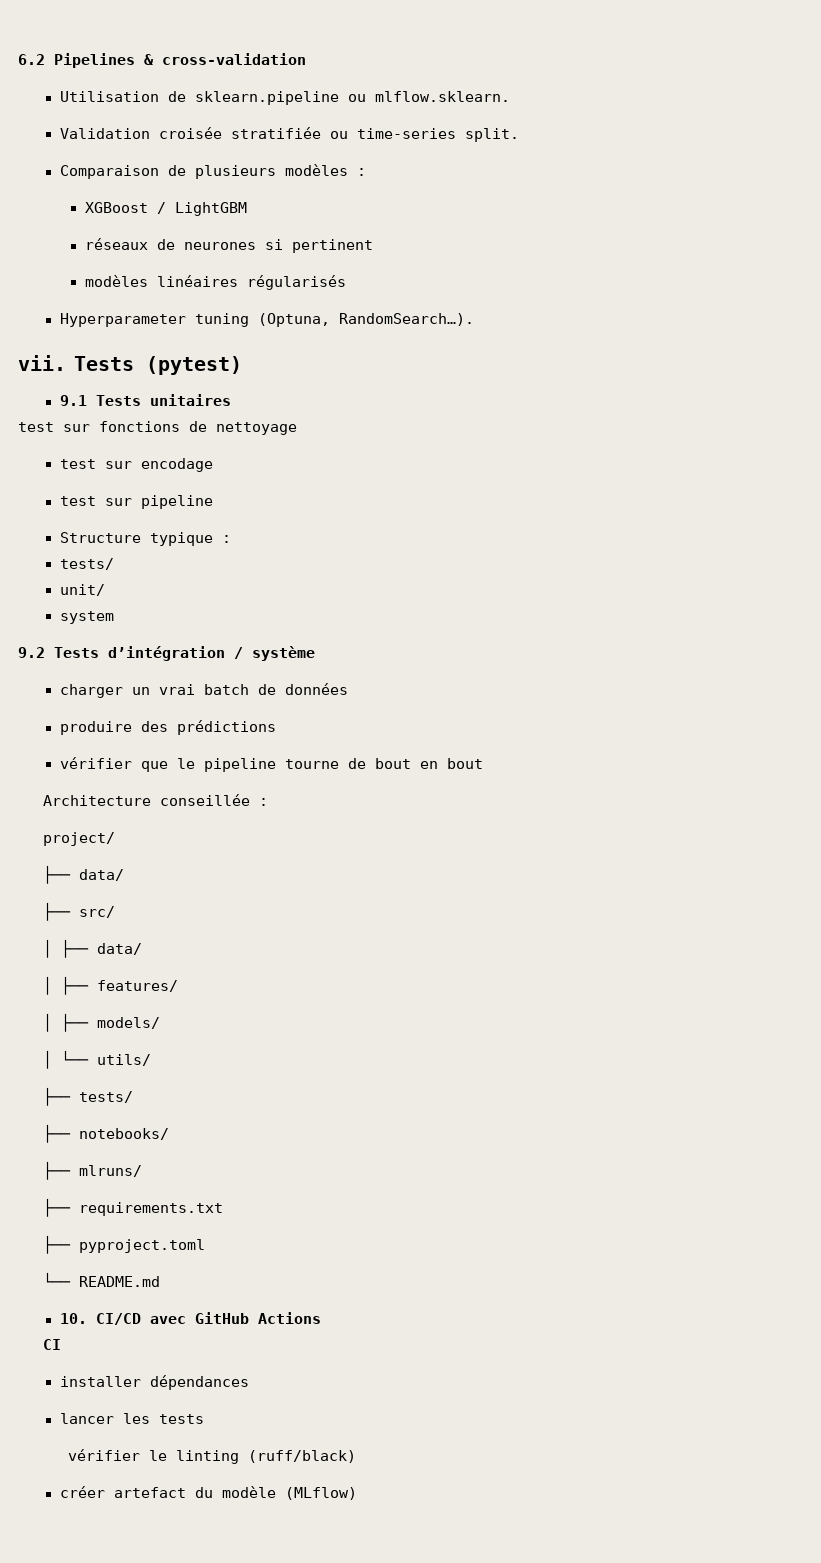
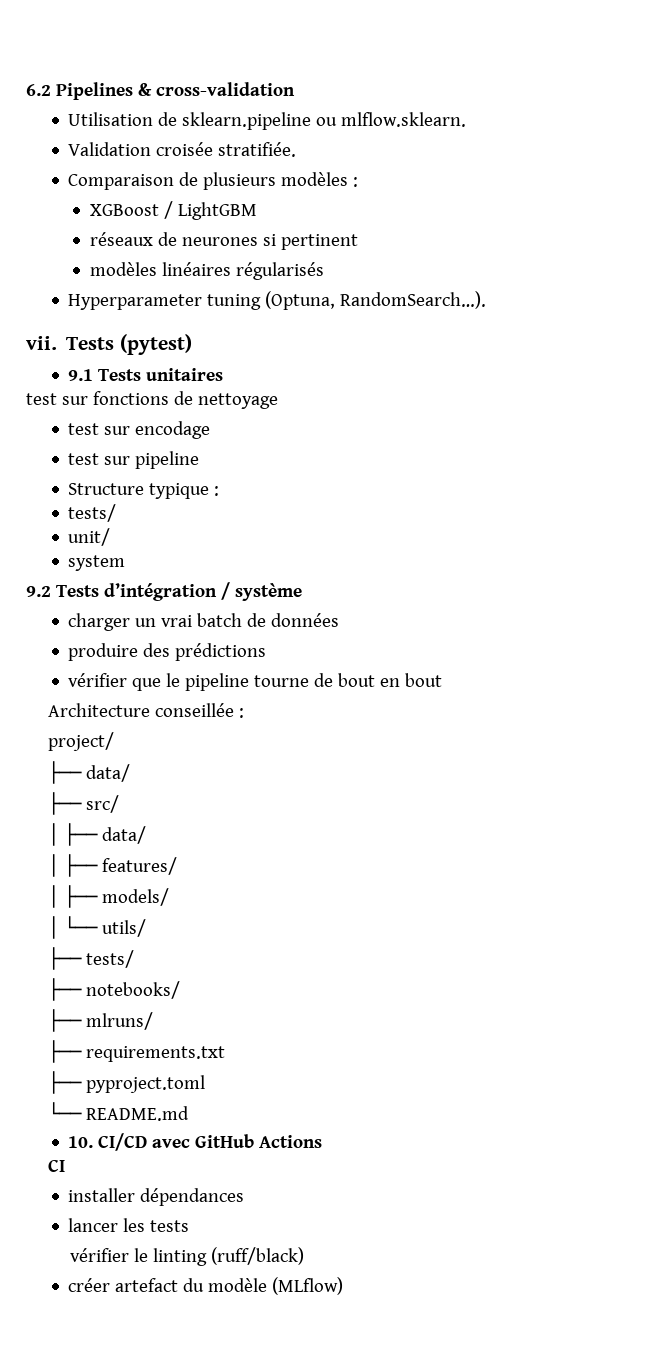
- Validation croisée stratifiée ou time-series split.
+ Validation croisée stratifiée.

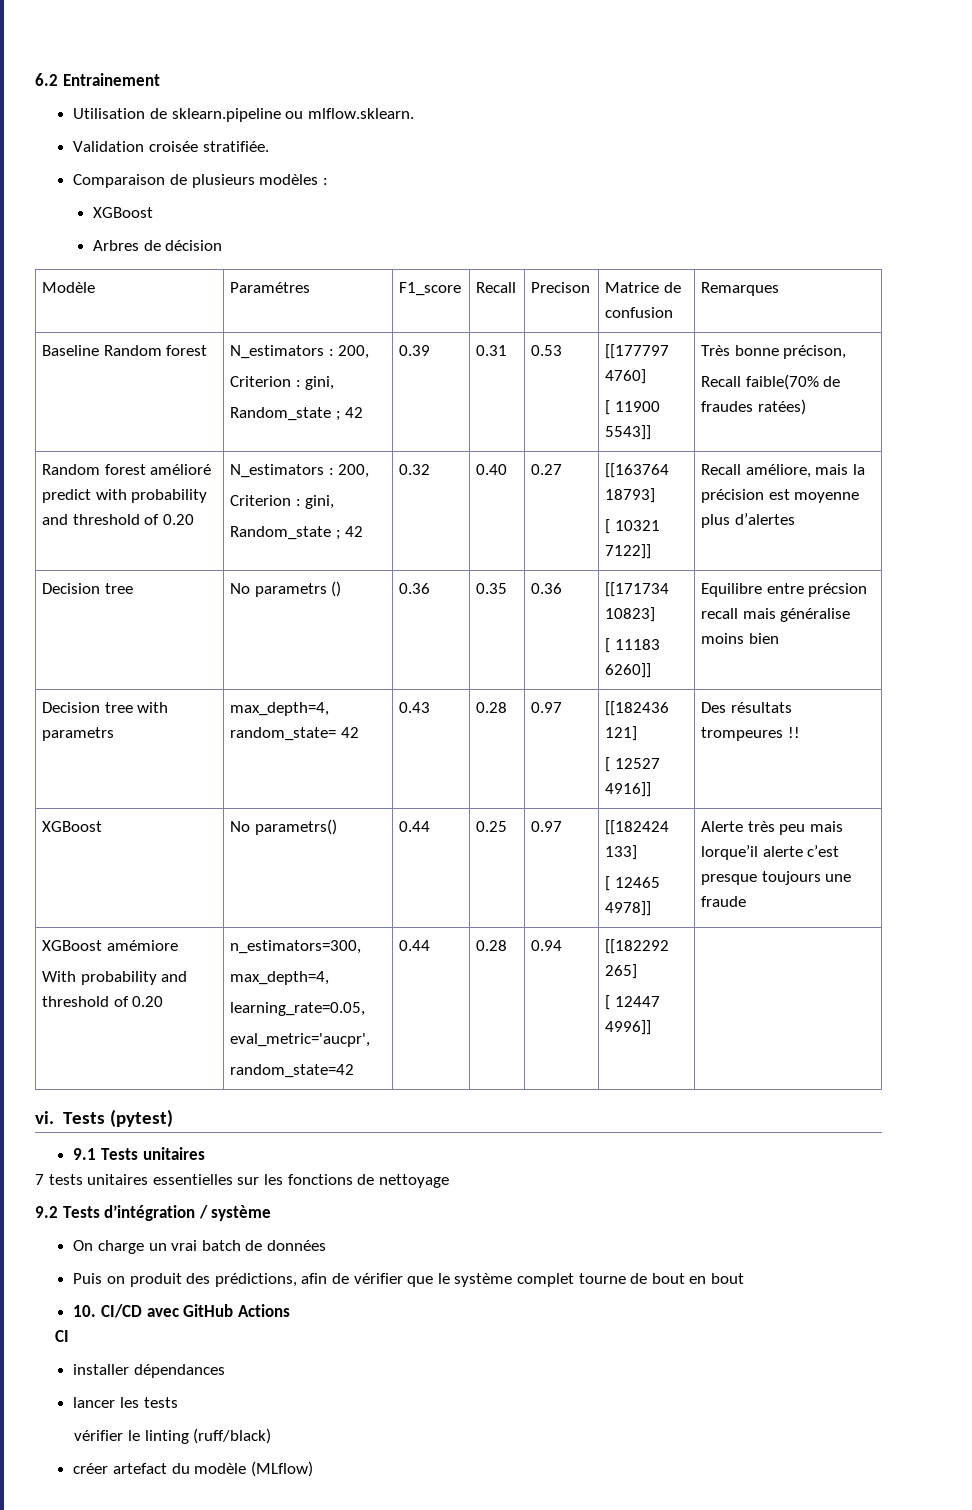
- 6.2 Pipelines & cross-validation
+ 6.2 Entrainement
  Comparaison de plusieurs modèles :
- XGBoost / LightGBM
- réseaux de neurones si pertinent
- modèles linéaires régularisés
- Hyperparameter tuning (Optuna, RandomSearch…).
- vii.
+ XGBoost
+ Arbres de décision
+ Modèle | Paramétres | F1_score | Recall | Precison | Matrice de confusion | Remarques
+ Baseline Random forest | N_estimators : 200,
+ Criterion : gini,
+ Random_state ; 42 | 0.39 | 0.31 | 0.53 | [[177797 4760]
+ [ 11900 5543]] | Très bonne précison,
+ Recall faible(70% de fraudes ratées)
+ Random forest amélioré predict with probability and threshold of 0.20 | N_estimators : 200,
+ Criterion : gini,
+ Random_state ; 42 | 0.32 | 0.40 | 0.27 | [[163764 18793]
+ [ 10321 7122]] | Recall améliore, mais la précision est moyenne plus d’alertes
+ Decision tree | No parametrs () | 0.36 | 0.35 | 0.36 | [[171734 10823]
+ [ 11183 6260]] | Equilibre entre précsion recall mais généralise moins bien
+ Decision tree with parametrs | max_depth=4, random_state= 42 | 0.43 | 0.28 | 0.97 | [[182436 121]
+ [ 12527 4916]] | Des résultats trompeures !!
+ XGBoost | No parametrs() | 0.44 | 0.25 | 0.97 | [[182424 133]
+ [ 12465 4978]] | Alerte très peu mais lorque’il alerte c’est presque toujours une fraude
+ XGBoost amémiore
+ With probability and threshold of 0.20 | n_estimators=300,
+ max_depth=4,
+ learning_rate=0.05,
+ eval_metric='aucpr',
+ random_state=42 | 0.44 | 0.28 | 0.94 | [[182292 265]
+ [ 12447 4996]] |
+ vi.
- test sur fonctions de nettoyage
- test sur encodage
- test sur pipeline
- Structure typique :
- tests/
- unit/
- system
+ 7 tests unitaires essentielles sur les fonctions de nettoyage
- charger un vrai batch de données
+ On charge un vrai batch de données
- produire des prédictions
- vérifier que le pipeline tourne de bout en bout
+ Puis on produit des prédictions, afin de vérifier que le système complet tourne de bout en bout
- Architecture conseillée :
- project/
- ├── data/
- ├── src/
- │ ├── data/
- │ ├── features/
- │ ├── models/
- │ └── utils/
- ├── tests/
- ├── notebooks/
- ├── mlruns/
- ├── requirements.txt
- ├── pyproject.toml
- └── README.md

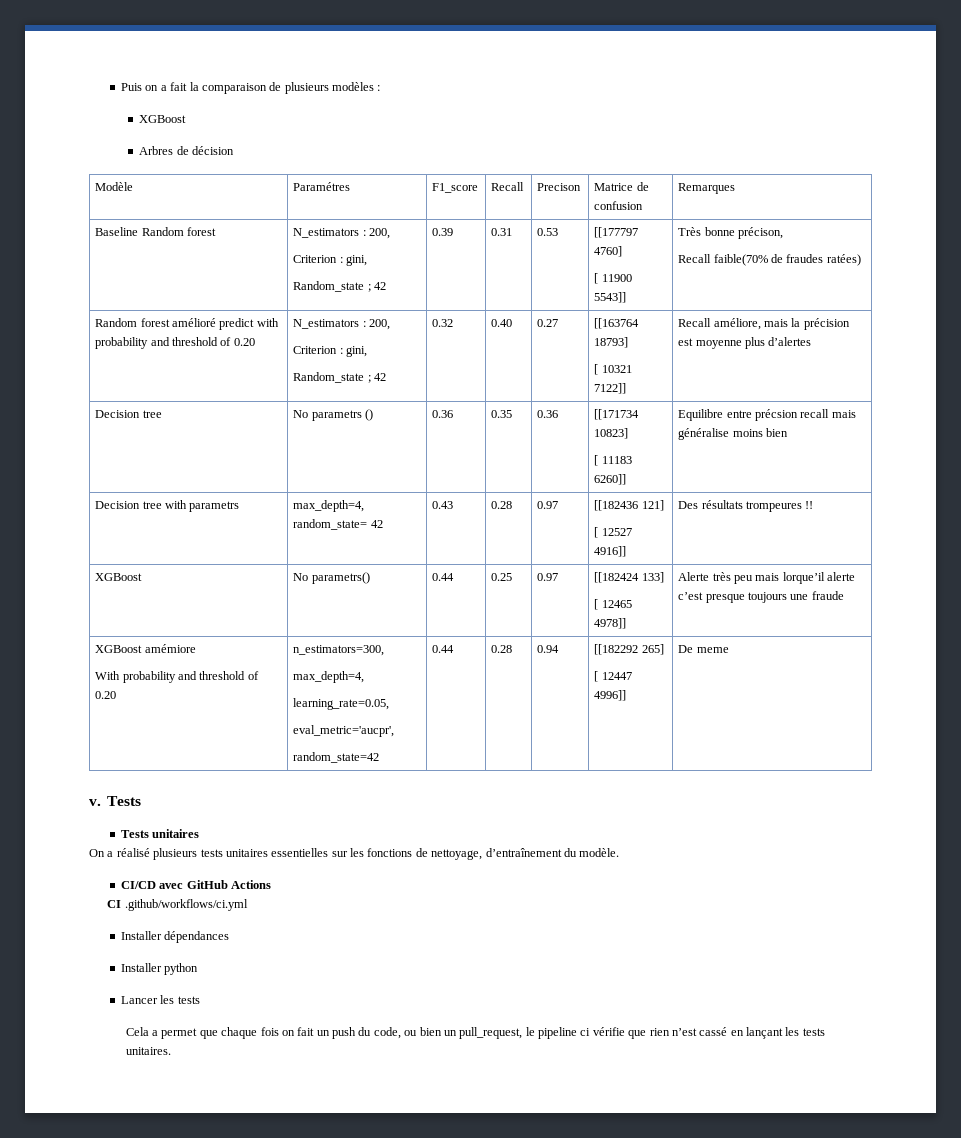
- 6.2 Entrainement
- Utilisation de sklearn.pipeline ou mlflow.sklearn.
- Validation croisée stratifiée.
- Comparaison de plusieurs modèles :
+ Puis on a fait la comparaison de plusieurs modèles :
  XGBoost amémiore
  With probability and threshold of 0.20 | n_estimators=300,
  max_depth=4,
  learning_rate=0.05,
  eval_metric='aucpr',
  random_state=42 | 0.44 | 0.28 | 0.94 | [[182292 265]
- [ 12447 4996]] |
- vi. Tests (pytest)
- 9.1 Tests unitaires
+ [ 12447 4996]] | De meme
+ v. Tests
+ Tests unitaires
- 7 tests unitaires essentielles sur les fonctions de nettoyage
- 9.2 Tests d’intégration / système
- On charge un vrai batch de données
- Puis on produit des prédictions, afin de vérifier que le système complet tourne de bout en bout
- 10. CI/CD avec GitHub Actions
+ On a réalisé plusieurs tests unitaires essentielles sur les fonctions de nettoyage, d’entraînement du modèle.
+ CI/CD avec GitHub Actions
- CI
- installer dépendances
+ CI .github/workflows/ci.yml
+ Installer dépendances
- lancer les tests
+ Installer python
+ Lancer les tests
- vérifier le linting (ruff/black)
- créer artefact du modèle (MLflow)
+ Cela a permet que chaque fois on fait un push du code, ou bien un pull_request, le pipeline ci vérifie que rien n’est cassé en lançant les tests unitaires.

